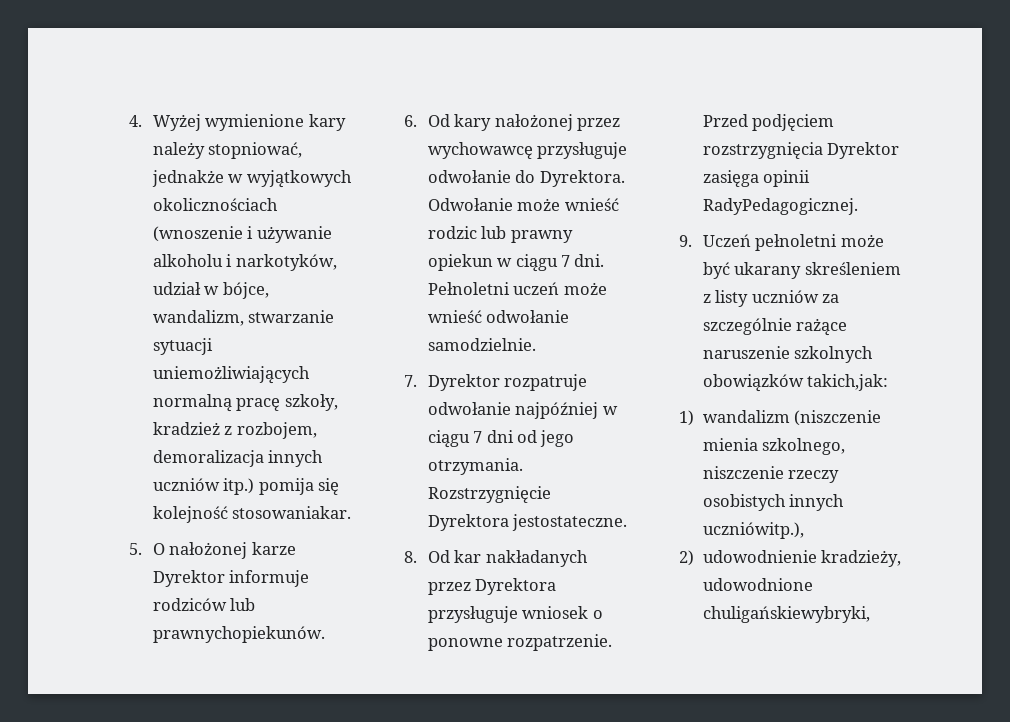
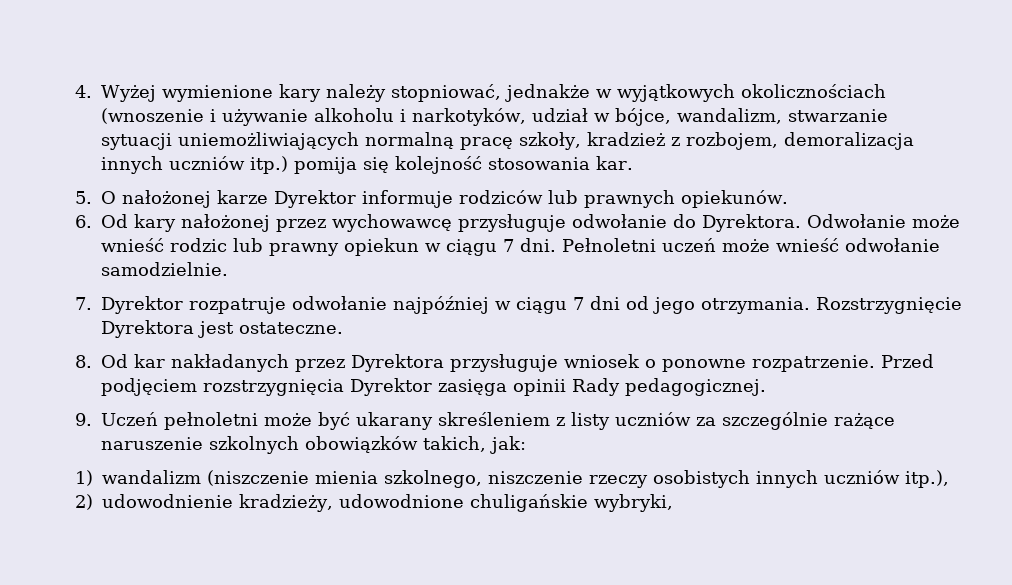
- 4. Wyżej wymienione kary należy stopniować, jednakże w wyjątkowych okolicznościach (wnoszenie i używanie alkoholu i narkotyków, udział w bójce, wandalizm, stwarzanie sytuacji uniemożliwiających normalną pracę szkoły, kradzież z rozbojem, demoralizacja innych uczniów itp.) pomija się kolejność stosowaniakar.
+ 4. Wyżej wymienione kary należy stopniować, jednakże w wyjątkowych okolicznościach (wnoszenie i używanie alkoholu i narkotyków, udział w bójce, wandalizm, stwarzanie sytuacji uniemożliwiających normalną pracę szkoły, kradzież z rozbojem, demoralizacja innych uczniów itp.) pomija się kolejność stosowania kar.
- 5. O nałożonej karze Dyrektor informuje rodziców lub prawnychopiekunów.
+ 5. O nałożonej karze Dyrektor informuje rodziców lub prawnych opiekunów.
- Rozstrzygnięcie Dyrektora jestostateczne.
+ Rozstrzygnięcie Dyrektora jest ostateczne.
- Przed podjęciem rozstrzygnięcia Dyrektor zasięga opinii RadyPedagogicznej.
+ Przed podjęciem rozstrzygnięcia Dyrektor zasięga opinii Rady pedagogicznej.
- 9. Uczeń pełnoletni może być ukarany skreśleniem z listy uczniów za szczególnie rażące naruszenie szkolnych obowiązków takich,jak:
+ 9. Uczeń pełnoletni może być ukarany skreśleniem z listy uczniów za szczególnie rażące naruszenie szkolnych obowiązków takich, jak:
- 1) wandalizm (niszczenie mienia szkolnego, niszczenie rzeczy osobistych innych uczniówitp.),
+ 1) wandalizm (niszczenie mienia szkolnego, niszczenie rzeczy osobistych innych uczniów itp.),
- 2) udowodnienie kradzieży, udowodnione chuligańskiewybryki,
+ 2) udowodnienie kradzieży, udowodnione chuligańskie wybryki,

